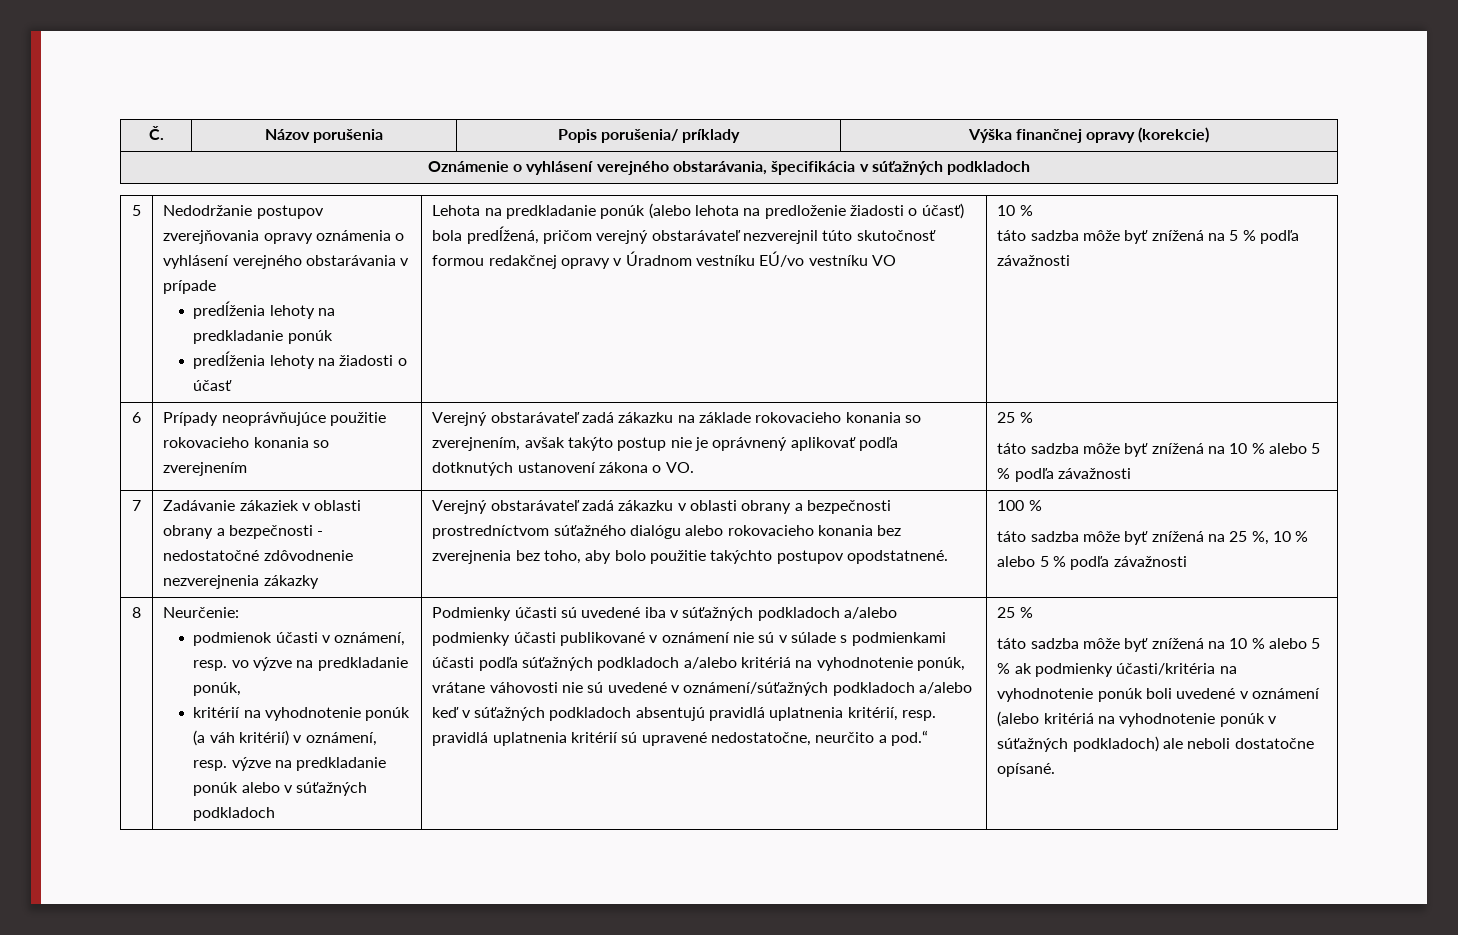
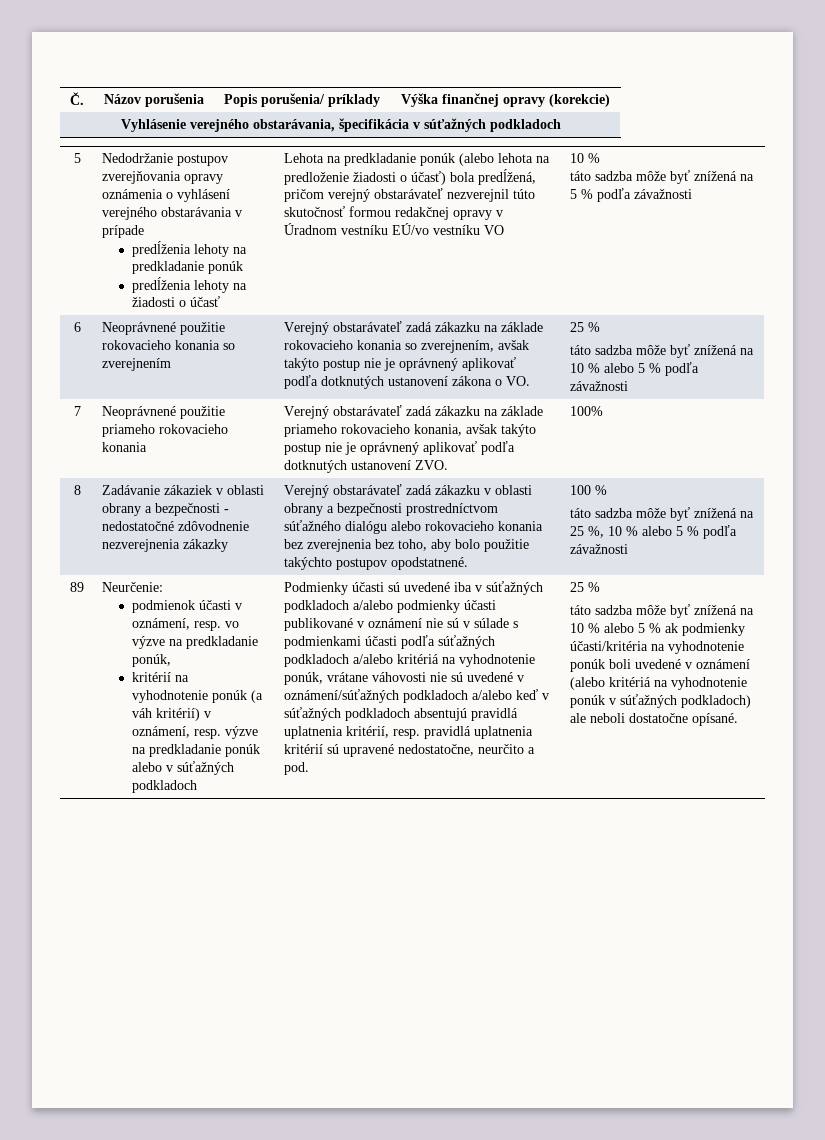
- Oznámenie o vyhlásení verejného obstarávania, špecifikácia v súťažných podkladoch
+ Vyhlásenie verejného obstarávania, špecifikácia v súťažných podkladoch
- Prípady neoprávňujúce použitie rokovacieho konania so zverejnením
+ Neoprávnené použitie rokovacieho konania so zverejnením
+ Neoprávnené použitie priameho rokovacieho konania | Verejný obstarávateľ zadá zákazku na základe priameho rokovacieho konania, avšak takýto postup nie je oprávnený aplikovať podľa dotknutých ustanovení ZVO. | 100%
+ 8
- 8
+ 89
- Podmienky účasti sú uvedené iba v súťažných podkladoch a/alebo podmienky účasti publikované v oznámení nie sú v súlade s podmienkami účasti podľa súťažných podkladoch a/alebo kritériá na vyhodnotenie ponúk, vrátane váhovosti nie sú uvedené v oznámení/súťažných podkladoch a/alebo keď v súťažných podkladoch absentujú pravidlá uplatnenia kritérií, resp. pravidlá uplatnenia kritérií sú upravené nedostatočne, neurčito a pod.“
+ Podmienky účasti sú uvedené iba v súťažných podkladoch a/alebo podmienky účasti publikované v oznámení nie sú v súlade s podmienkami účasti podľa súťažných podkladoch a/alebo kritériá na vyhodnotenie ponúk, vrátane váhovosti nie sú uvedené v oznámení/súťažných podkladoch a/alebo keď v súťažných podkladoch absentujú pravidlá uplatnenia kritérií, resp. pravidlá uplatnenia kritérií sú upravené nedostatočne, neurčito a pod.

